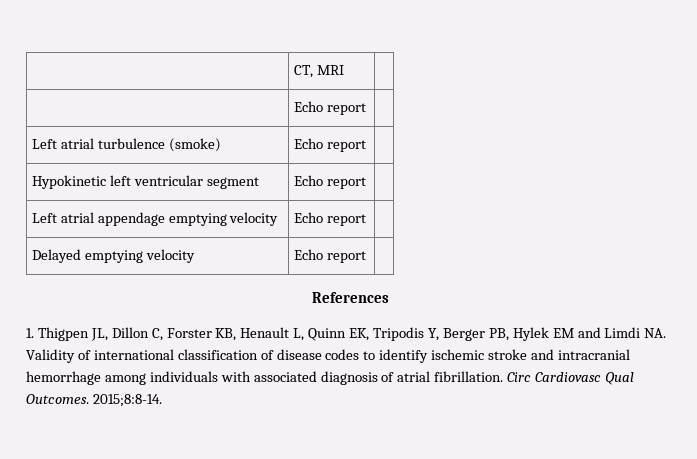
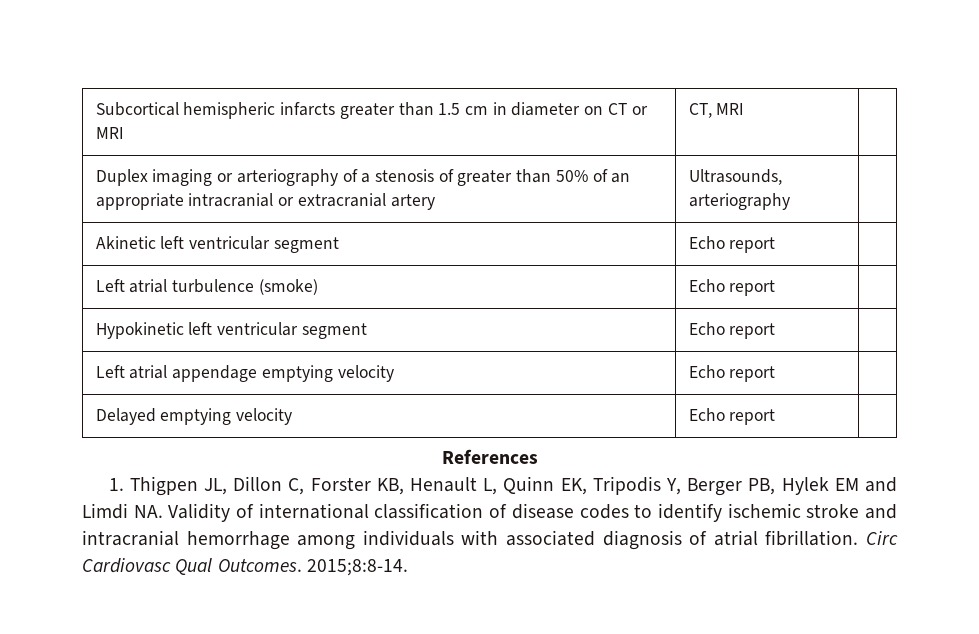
- | CT, MRI |
- | Echo report |
+ Subcortical hemispheric infarcts greater than 1.5 cm in diameter on CT or MRI | CT, MRI |
+ Duplex imaging or arteriography of a stenosis of greater than 50% of an appropriate intracranial or extracranial artery | Ultrasounds, arteriography |
+ Akinetic left ventricular segment | Echo report |

